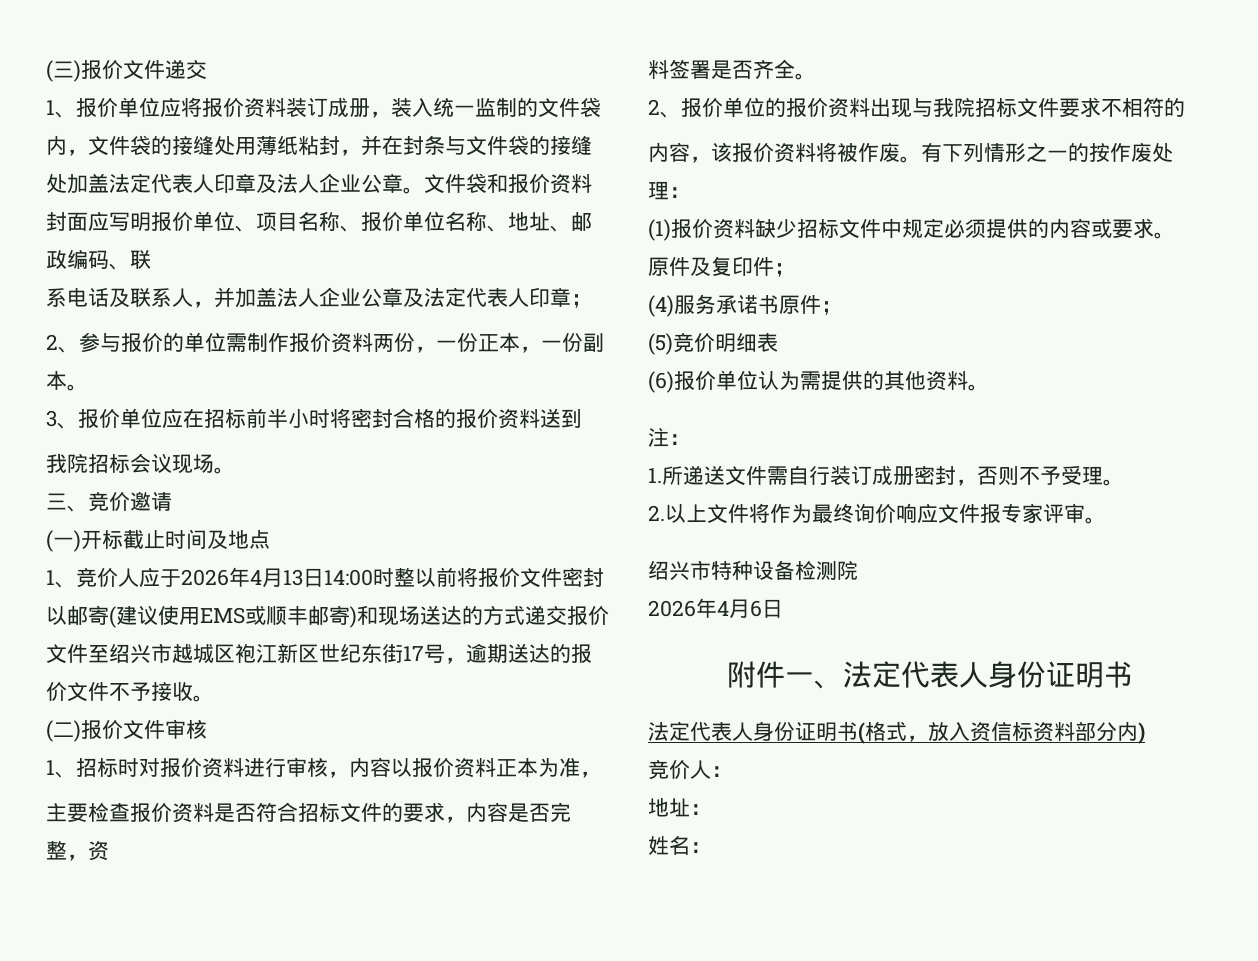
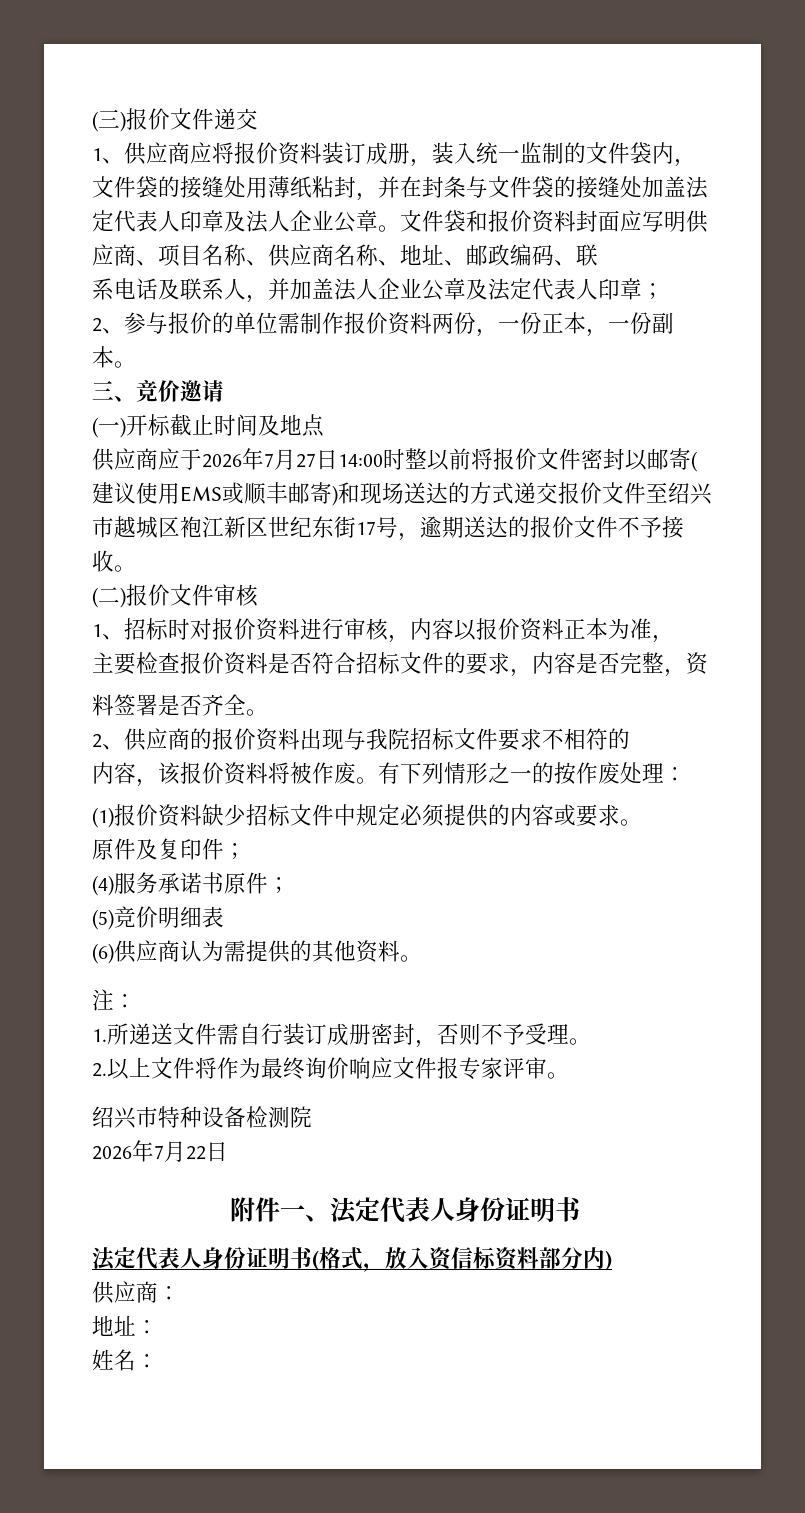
- 1、报价单位应将报价资料装订成册，装入统一监制的文件袋内，文件袋的接缝处用薄纸粘封，并在封条与文件袋的接缝处加盖法定代表人印章及法人企业公章。
+ 1、供应商应将报价资料装订成册，装入统一监制的文件袋内，文件袋的接缝处用薄纸粘封，并在封条与文件袋的接缝处加盖法定代表人印章及法人企业公章。
- 文件袋和报价资料封面应写明报价单位、项目名称、报价单位名称、地址、邮政编码、联
+ 文件袋和报价资料封面应写明供应商、项目名称、供应商名称、地址、邮政编码、联
- 3、报价单位应在招标前半小时将密封合格的报价资料送到
- 我院招标会议现场。
- 1、竞价人应于2026年4月13日14:00时整以前将报价文件密封以邮寄(建议使用EMS或顺丰邮寄)和现场送达的方式递交报价文件至绍兴市越城区袍江新区世纪东街17号，逾期送达的报价文件不予接收。
+ 供应商应于2026年7月27日14:00时整以前将报价文件密封以邮寄(建议使用EMS或顺丰邮寄)和现场送达的方式递交报价文件至绍兴市越城区袍江新区世纪东街17号，逾期送达的报价文件不予接收。
- 2、报价单位的报价资料出现与我院招标文件要求不相符的
+ 2、供应商的报价资料出现与我院招标文件要求不相符的
- (6)报价单位认为需提供的其他资料。
+ (6)供应商认为需提供的其他资料。
- 2026年4月6日
+ 2026年7月22日
- 竞价人：
+ 供应商：

